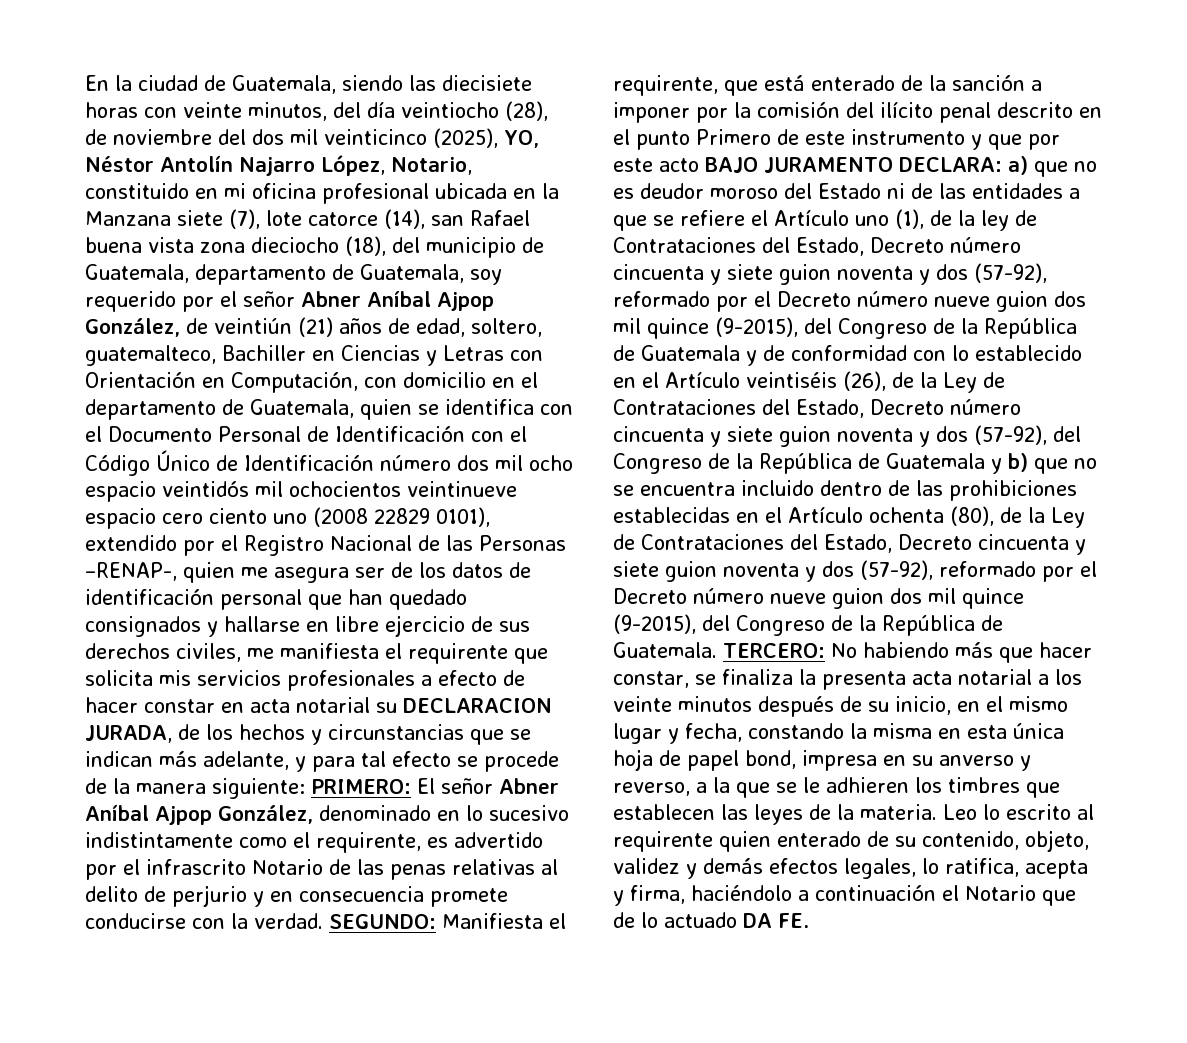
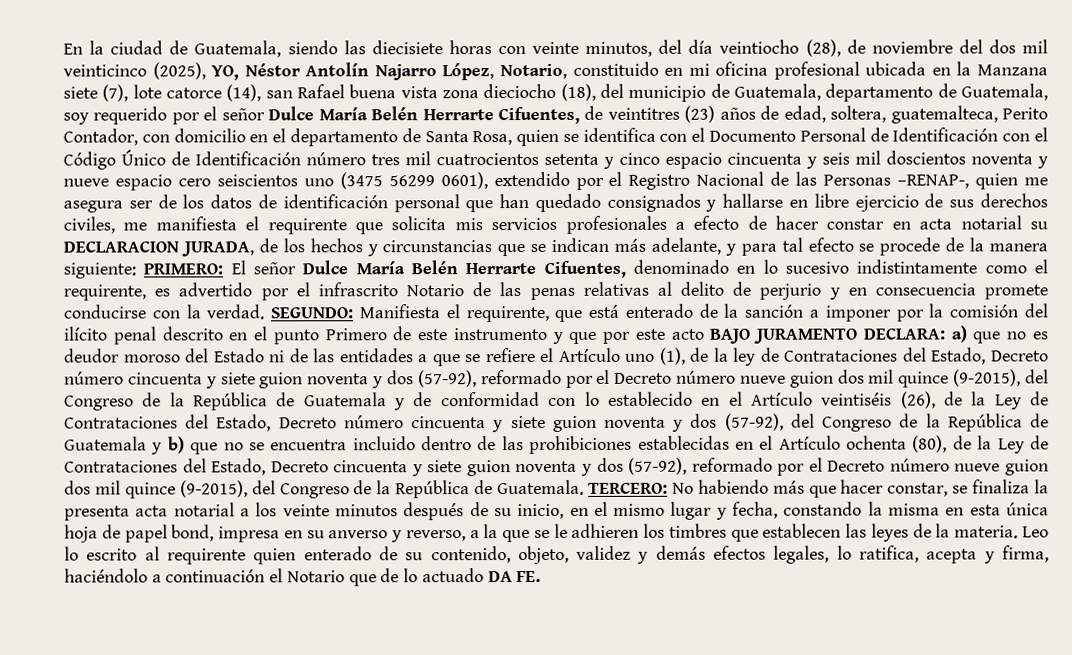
- En la ciudad de Guatemala, siendo las diecisiete horas con veinte minutos, del día veintiocho (28), de noviembre del dos mil veinticinco (2025), YO, Néstor Antolín Najarro López, Notario, constituido en mi oficina profesional ubicada en la Manzana siete (7), lote catorce (14), san Rafael buena vista zona dieciocho (18), del municipio de Guatemala, departamento de Guatemala, soy requerido por el señor Abner Aníbal Ajpop González, de veintiún (21) años de edad, soltero, guatemalteco, Bachiller en Ciencias y Letras con Orientación en Computación, con domicilio en el departamento de Guatemala, quien se identifica con el Documento Personal de Identificación con el Código Único de Identificación número dos mil ocho espacio veintidós mil ochocientos veintinueve espacio cero ciento uno (2008 22829 0101), extendido por el Registro Nacional de las Personas –RENAP-, quien me asegura ser de los datos de identificación personal que han quedado consignados y hallarse en libre ejercicio de sus derechos civiles, me manifiesta el requirente que solicita mis servicios profesionales a efecto de hacer constar en acta notarial su DECLARACION JURADA, de los hechos y circunstancias que se indican más adelante, y para tal efecto se procede de la manera siguiente:
+ En la ciudad de Guatemala, siendo las diecisiete horas con veinte minutos, del día veintiocho (28), de noviembre del dos mil veinticinco (2025), YO, Néstor Antolín Najarro López, Notario, constituido en mi oficina profesional ubicada en la Manzana siete (7), lote catorce (14), san Rafael buena vista zona dieciocho (18), del municipio de Guatemala, departamento de Guatemala, soy requerido por el señor Dulce María Belén Herrarte Cifuentes, de veintitres (23) años de edad, soltera, guatemalteca, Perito Contador, con domicilio en el departamento de Santa Rosa, quien se identifica con el Documento Personal de Identificación con el Código Único de Identificación número tres mil cuatrocientos setenta y cinco espacio cincuenta y seis mil doscientos noventa y nueve espacio cero seiscientos uno (3475 56299 0601), extendido por el Registro Nacional de las Personas –RENAP-, quien me asegura ser de los datos de identificación personal que han quedado consignados y hallarse en libre ejercicio de sus derechos civiles, me manifiesta el requirente que solicita mis servicios profesionales a efecto de hacer constar en acta notarial su DECLARACION JURADA, de los hechos y circunstancias que se indican más adelante, y para tal efecto se procede de la manera siguiente:
- El señor Abner Aníbal Ajpop González, denominado en lo sucesivo indistintamente como el requirente, es advertido por el infrascrito Notario de las penas relativas al delito de perjurio y en consecuencia promete conducirse con la verdad.
+ El señor Dulce María Belén Herrarte Cifuentes, denominado en lo sucesivo indistintamente como el requirente, es advertido por el infrascrito Notario de las penas relativas al delito de perjurio y en consecuencia promete conducirse con la verdad.

